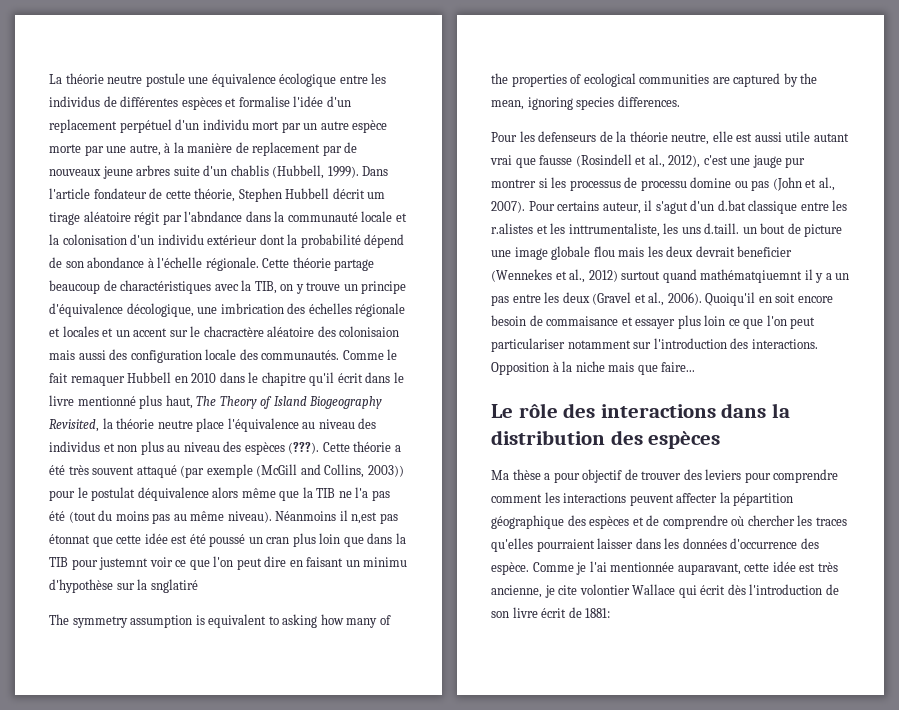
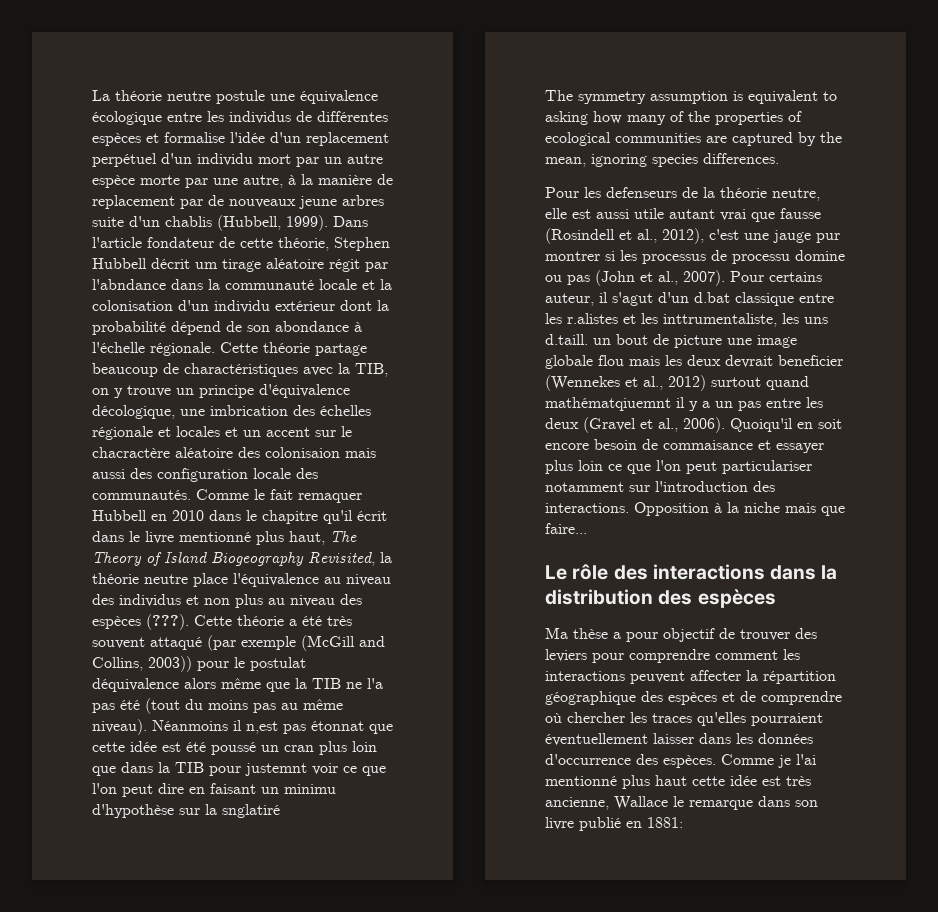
- Ma thèse a pour objectif de trouver des leviers pour comprendre comment les interactions peuvent affecter la pépartition géographique des espèces et de comprendre où chercher les traces qu'elles pourraient laisser dans les données d'occurrence des espèce.
+ Ma thèse a pour objectif de trouver des leviers pour comprendre comment les interactions peuvent affecter la répartition géographique des espèces et de comprendre où chercher les traces qu'elles pourraient éventuellement laisser dans les données d'occurrence des espèces.
- Comme je l'ai mentionnée auparavant, cette idée est très ancienne, je cite volontier Wallace qui écrit dès l'introduction de son livre écrit de 1881:
+ Comme je l'ai mentionné plus haut cette idée est très ancienne, Wallace le remarque dans son livre publié en 1881:

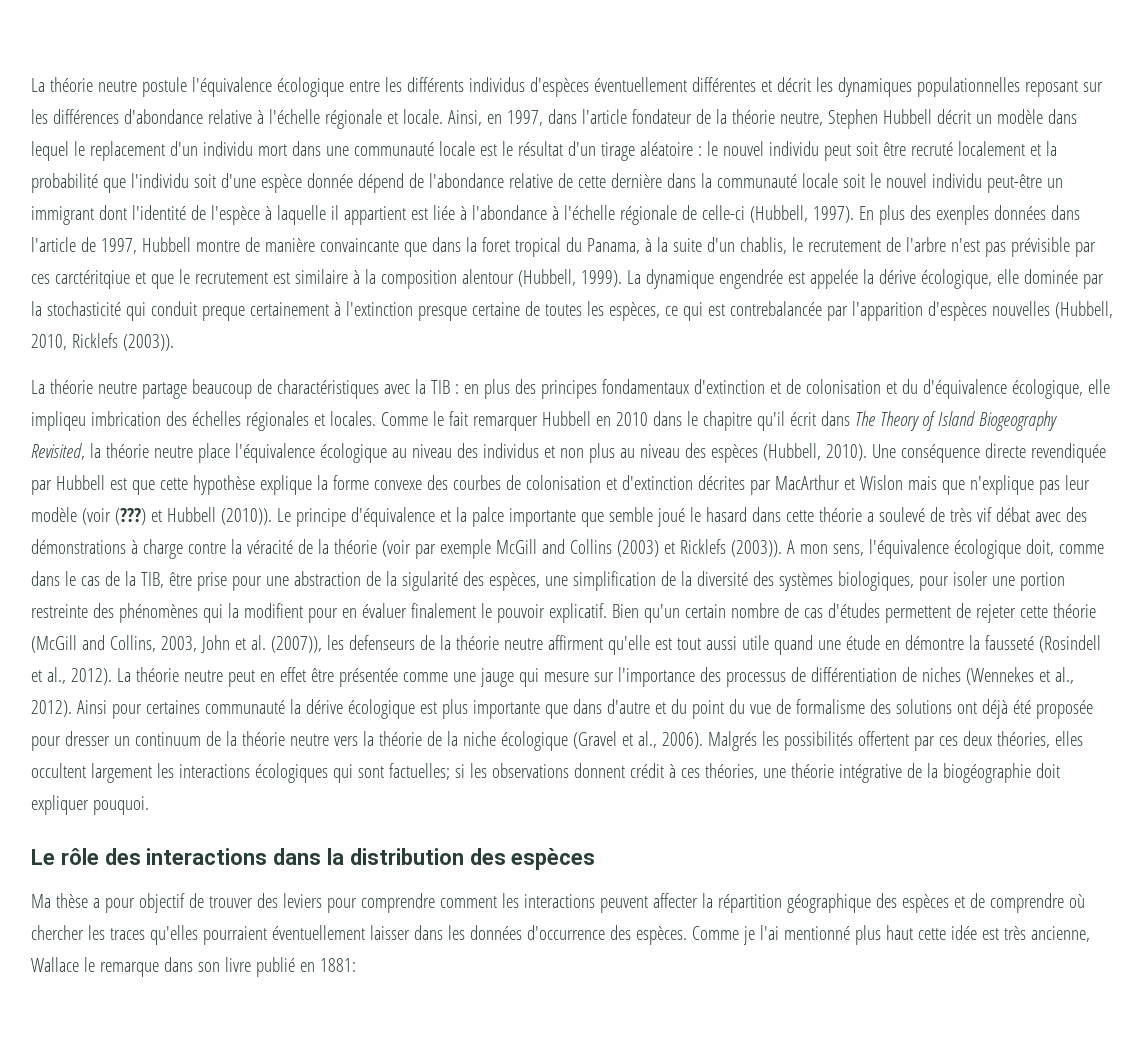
- La théorie neutre postule une équivalence écologique entre les individus de différentes espèces et formalise l'idée d'un replacement perpétuel d'un individu mort par un autre espèce morte par une autre, à la manière de replacement par de nouveaux jeune arbres suite d'un chablis (Hubbell, 1999). Dans l'article fondateur de cette théorie, Stephen Hubbell décrit um tirage aléatoire régit par l'abndance dans la communauté locale et la colonisation d'un individu extérieur dont la probabilité dépend de son abondance à l'échelle régionale. Cette théorie partage beaucoup de charactéristiques avec la TIB, on y trouve un principe d'équivalence décologique, une imbrication des échelles régionale et locales et un accent sur le chacractère aléatoire des colonisaion mais aussi des configuration locale des communautés.
+ La théorie neutre postule l'équivalence écologique entre les différents individus d'espèces éventuellement différentes et décrit les dynamiques populationnelles reposant sur les différences d'abondance relative à l'échelle régionale et locale. Ainsi, en 1997, dans l'article fondateur de la théorie neutre, Stephen Hubbell décrit un modèle dans lequel le replacement d'un individu mort dans une communauté locale est le résultat d'un tirage aléatoire : le nouvel individu peut soit être recruté localement et la probabilité que l'individu soit d'une espèce donnée dépend de l'abondance relative de cette dernière dans la communauté locale soit le nouvel individu peut-être un immigrant dont l'identité de l'espèce à laquelle il appartient est liée à l'abondance à l'échelle régionale de celle-ci (Hubbell, 1997). En plus des exenples données dans l'article de 1997, Hubbell montre de manière convaincante que dans la foret tropical du Panama, à la suite d'un chablis, le recrutement de l'arbre n'est pas prévisible par ces carctéritqiue et que le recrutement est similaire à la composition alentour (Hubbell, 1999). La dynamique engendrée est appelée la dérive écologique, elle dominée par la stochasticité qui conduit preque certainement à l'extinction presque certaine de toutes les espèces, ce qui est contrebalancée par l'apparition d'espèces nouvelles (Hubbell, 2010, Ricklefs (2003)).
+ La théorie neutre partage beaucoup de charactéristiques avec la TIB : en plus des principes fondamentaux d'extinction et de colonisation et du d'équivalence écologique, elle impliqeu imbrication des échelles régionales et locales.
- Comme le fait remaquer Hubbell en 2010 dans le chapitre qu'il écrit dans le livre mentionné plus haut, The Theory of Island Biogeography Revisited, la théorie neutre place l'équivalence au niveau des individus et non plus au niveau des espèces (???). Cette théorie a été très souvent attaqué (par exemple (McGill and Collins, 2003)) pour le postulat déquivalence alors même que la TIB ne l'a pas été (tout du moins pas au même niveau). Néanmoins il n,est pas étonnat que cette idée est été poussé un cran plus loin que dans la TIB pour justemnt voir ce que l'on peut dire en faisant un minimu d'hypothèse sur la snglatiré
- The symmetry assumption is equivalent to asking how many of the properties of ecological communities are captured by the mean, ignoring species differences.
- Pour les defenseurs de la théorie neutre, elle est aussi utile autant vrai que fausse (Rosindell et al., 2012), c'est une jauge pur montrer si les processus de processu domine ou pas (John et al., 2007). Pour certains auteur, il s'agut d'un d.bat classique entre les r.alistes et les inttrumentaliste, les uns d.taill. un bout de picture une image globale flou mais les deux devrait beneficier (Wennekes et al., 2012) surtout quand mathématqiuemnt il y a un pas entre les deux (Gravel et al., 2006). Quoiqu'il en soit encore besoin de commaisance et essayer plus loin ce que l'on peut particulariser notamment sur l'introduction des interactions. Opposition à la niche mais que faire...
+ Comme le fait remarquer Hubbell en 2010 dans le chapitre qu'il écrit dans The Theory of Island Biogeography Revisited, la théorie neutre place l'équivalence écologique au niveau des individus et non plus au niveau des espèces (Hubbell, 2010). Une conséquence directe revendiquée par Hubbell est que cette hypothèse explique la forme convexe des courbes de colonisation et d'extinction décrites par MacArthur et Wislon mais que n'explique pas leur modèle (voir (???) et Hubbell (2010)). Le principe d'équivalence et la palce importante que semble joué le hasard dans cette théorie a soulevé de très vif débat avec des démonstrations à charge contre la véracité de la théorie (voir par exemple McGill and Collins (2003) et Ricklefs (2003)). A mon sens, l'équivalence écologique doit, comme dans le cas de la TIB, être prise pour une abstraction de la sigularité des espèces, une simplification de la diversité des systèmes biologiques, pour isoler une portion restreinte des phénomènes qui la modifient pour en évaluer finalement le pouvoir explicatif. Bien qu'un certain nombre de cas d'études permettent de rejeter cette théorie (McGill and Collins, 2003, John et al. (2007)), les defenseurs de la théorie neutre affirment qu'elle est tout aussi utile quand une étude en démontre la fausseté (Rosindell et al., 2012). La théorie neutre peut en effet être présentée comme une jauge qui mesure sur l'importance des processus de différentiation de niches (Wennekes et al., 2012). Ainsi pour certaines communauté la dérive écologique est plus importante que dans d'autre et du point du vue de formalisme des solutions ont déjà été proposée pour dresser un continuum de la théorie neutre vers la théorie de la niche écologique (Gravel et al., 2006). Malgrés les possibilités offertent par ces deux théories, elles occultent largement les interactions écologiques qui sont factuelles; si les observations donnent crédit à ces théories, une théorie intégrative de la biogéographie doit expliquer pouquoi.

